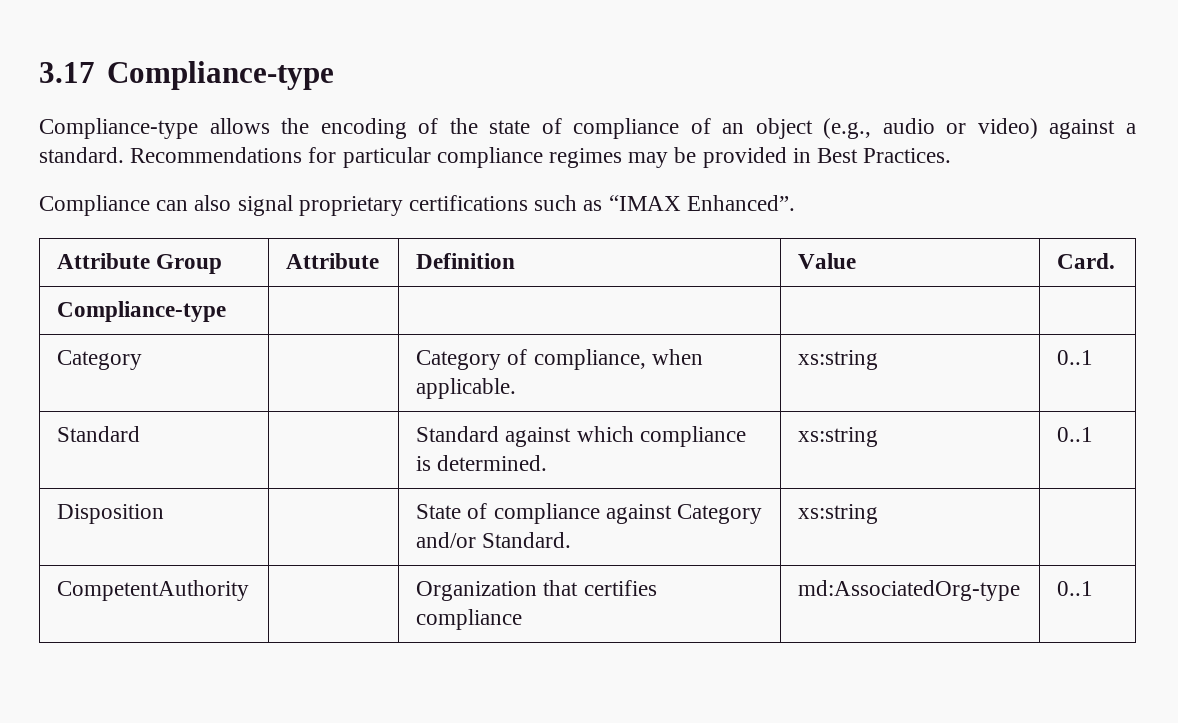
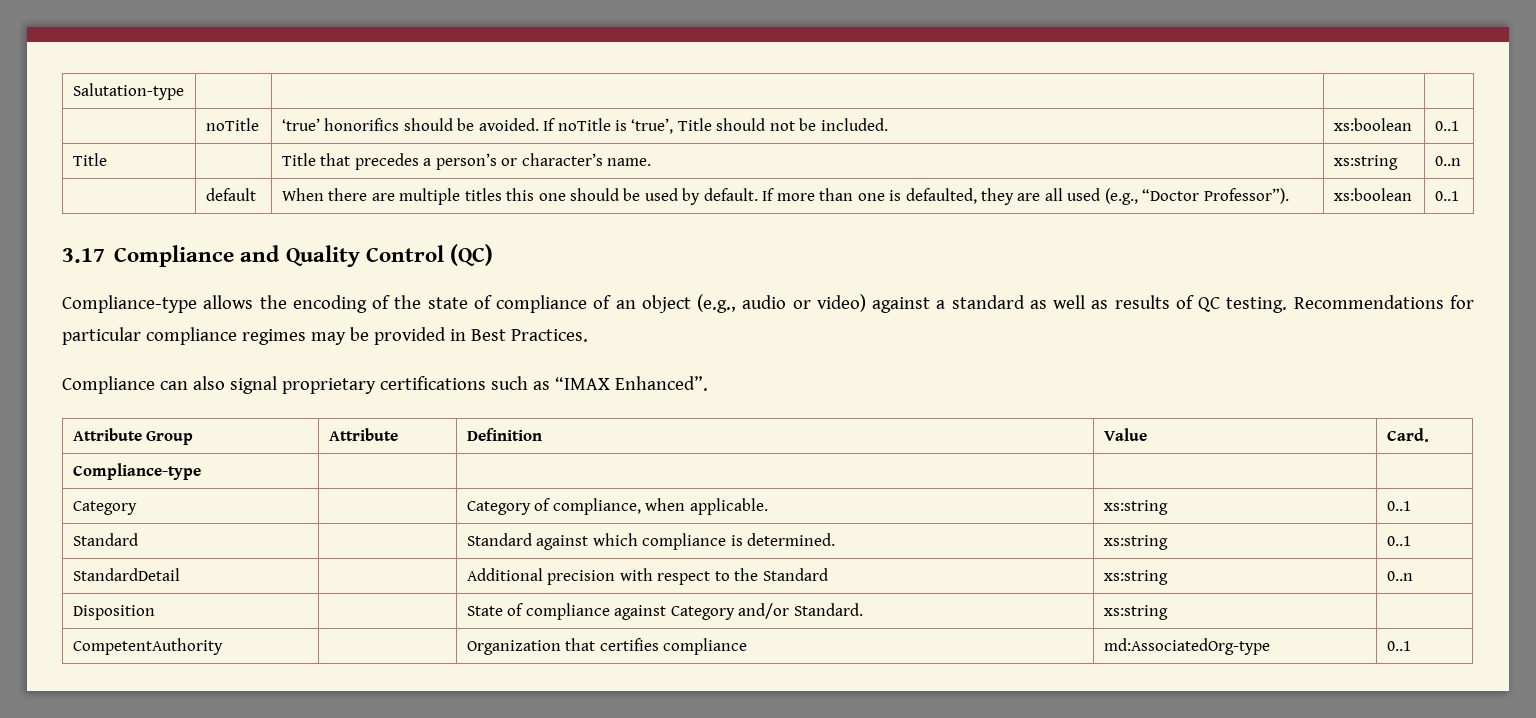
- 3.17 Compliance-type
+ Salutation-type | | | |
+ | noTitle | ‘true’ honorifics should be avoided. If noTitle is ‘true’, Title should not be included. | xs:boolean | 0..1
+ Title | | Title that precedes a person’s or character’s name. | xs:string | 0..n
+ | default | When there are multiple titles this one should be used by default. If more than one is defaulted, they are all used (e.g., “Doctor Professor”). | xs:boolean | 0..1
+ 3.17 Compliance and Quality Control (QC)
- Compliance-type allows the encoding of the state of compliance of an object (e.g., audio or video) against a standard.
+ Compliance-type allows the encoding of the state of compliance of an object (e.g., audio or video) against a standard as well as results of QC testing.
+ StandardDetail | | Additional precision with respect to the Standard | xs:string | 0..n

